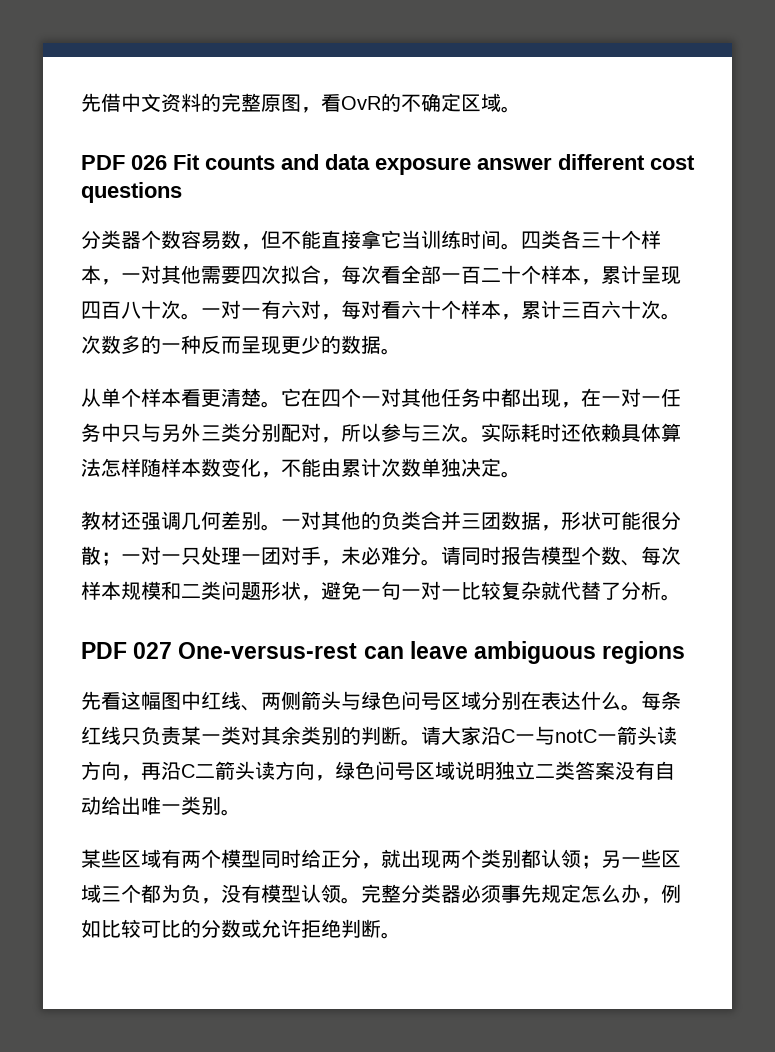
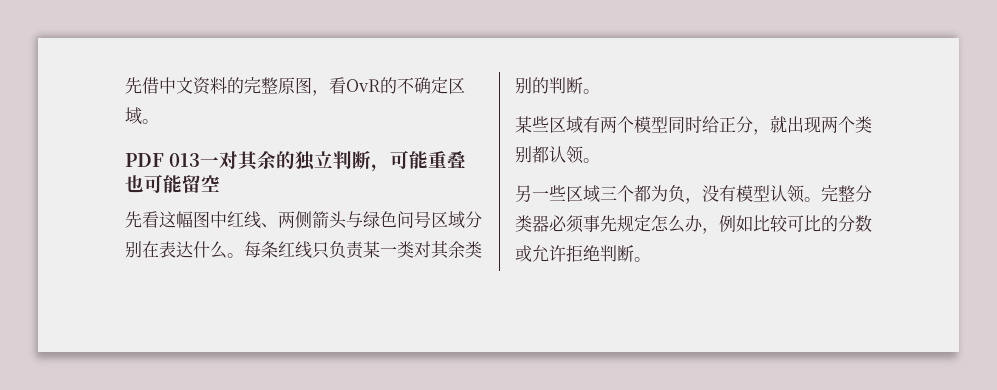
- PDF 026 Fit counts and data exposure answer different cost questions
- 分类器个数容易数，但不能直接拿它当训练时间。四类各三十个样本，一对其他需要四次拟合，每次看全部一百二十个样本，累计呈现四百八十次。一对一有六对，每对看六十个样本，累计三百六十次。次数多的一种反而呈现更少的数据。
- 从单个样本看更清楚。它在四个一对其他任务中都出现，在一对一任务中只与另外三类分别配对，所以参与三次。实际耗时还依赖具体算法怎样随样本数变化，不能由累计次数单独决定。
- 教材还强调几何差别。一对其他的负类合并三团数据，形状可能很分散；一对一只处理一团对手，未必难分。请同时报告模型个数、每次样本规模和二类问题形状，避免一句一对一比较复杂就代替了分析。
- PDF 027 One-versus-rest can leave ambiguous regions
+ PDF 013一对其余的独立判断，可能重叠也可能留空
- 请大家沿C一与notC一箭头读方向，再沿C二箭头读方向，绿色问号区域说明独立二类答案没有自动给出唯一类别。
- 某些区域有两个模型同时给正分，就出现两个类别都认领；另一些区域三个都为负，没有模型认领。
+ 某些区域有两个模型同时给正分，就出现两个类别都认领。
+ 另一些区域三个都为负，没有模型认领。

